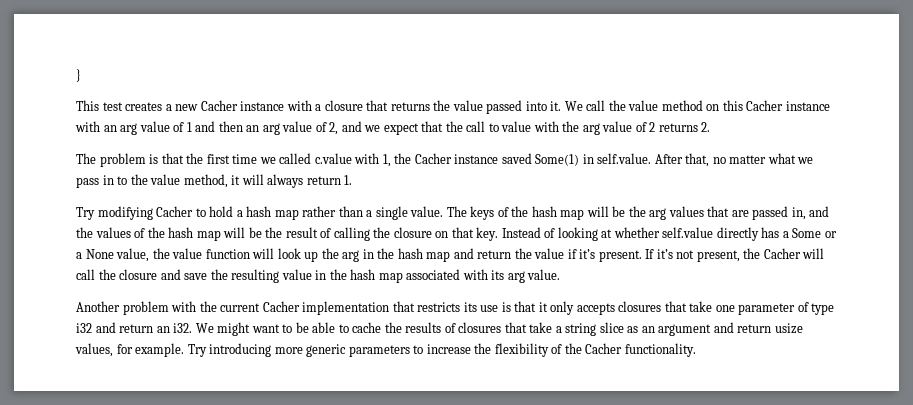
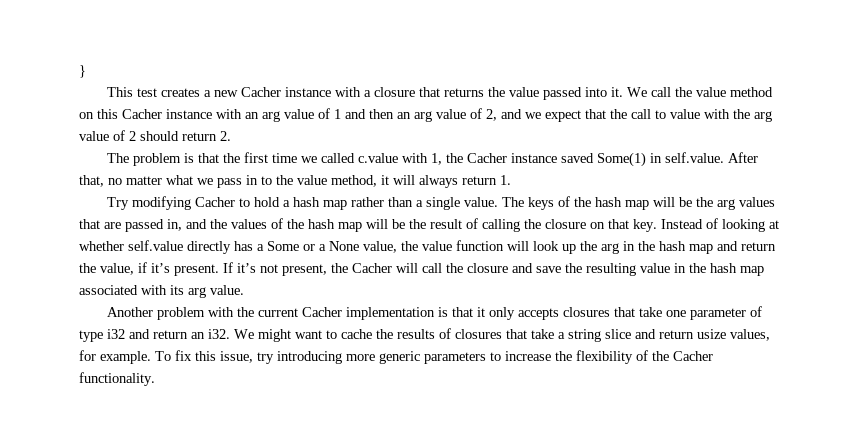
- We call the value method on this Cacher instance with an arg value of 1 and then an arg value of 2, and we expect that the call to value with the arg value of 2 returns 2.
+ We call the value method on this Cacher instance with an arg value of 1 and then an arg value of 2, and we expect that the call to value with the arg value of 2 should return 2.
- Instead of looking at whether self.value directly has a Some or a None value, the value function will look up the arg in the hash map and return the value if it’s present.
+ Instead of looking at whether self.value directly has a Some or a None value, the value function will look up the arg in the hash map and return the value, if it’s present.
- Another problem with the current Cacher implementation that restricts its use is that it only accepts closures that take one parameter of type i32 and return an i32.
+ Another problem with the current Cacher implementation is that it only accepts closures that take one parameter of type i32 and return an i32.
- We might want to be able to cache the results of closures that take a string slice as an argument and return usize values, for example.
+ We might want to cache the results of closures that take a string slice and return usize values, for example.
- Try introducing more generic parameters to increase the flexibility of the Cacher functionality.
+ To fix this issue, try introducing more generic parameters to increase the flexibility of the Cacher functionality.

